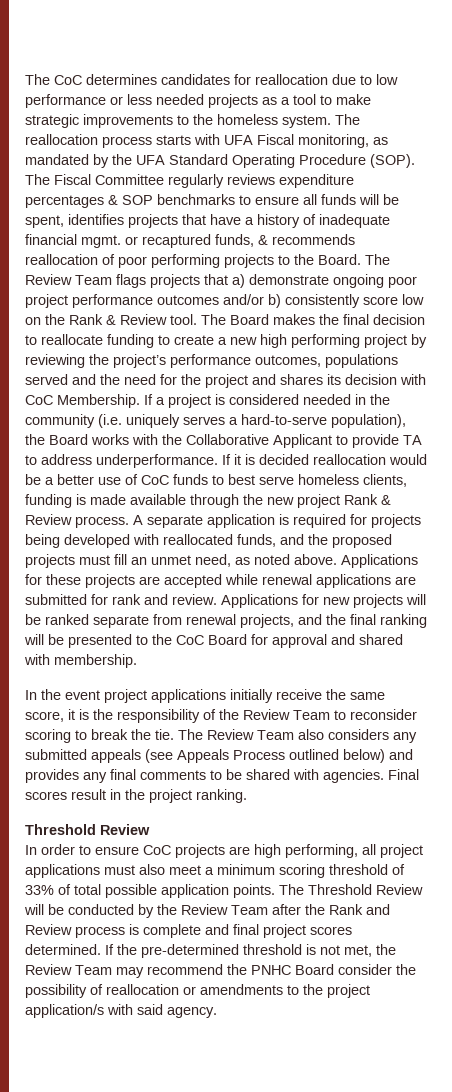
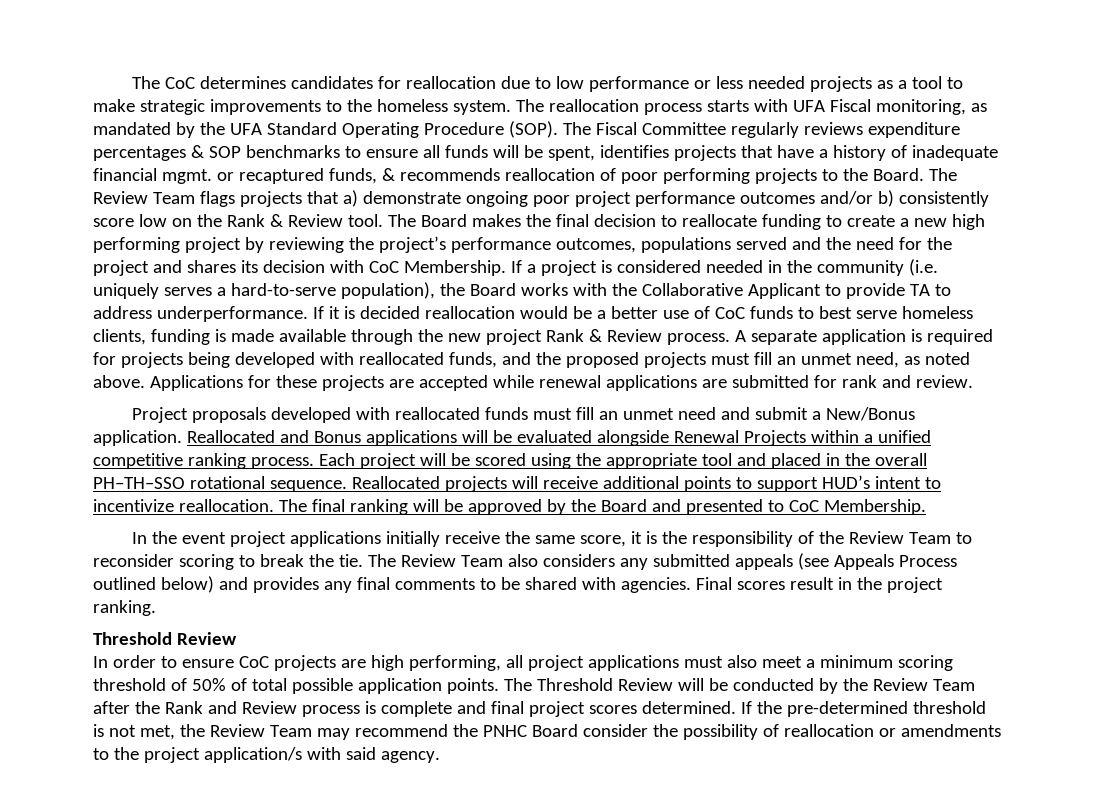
- Applications for these projects are accepted while renewal applications are submitted for rank and review. Applications for new projects will be ranked separate from renewal projects, and the final ranking will be presented to the CoC Board for approval and shared with membership.
+ Applications for these projects are accepted while renewal applications are submitted for rank and review.
+ Project proposals developed with reallocated funds must fill an unmet need and submit a New/Bonus application. Reallocated and Bonus applications will be evaluated alongside Renewal Projects within a unified competitive ranking process. Each project will be scored using the appropriate tool and placed in the overall PH–TH–SSO rotational sequence. Reallocated projects will receive additional points to support HUD’s intent to incentivize reallocation. The final ranking will be approved by the Board and presented to CoC Membership.
- In order to ensure CoC projects are high performing, all project applications must also meet a minimum scoring threshold of 33% of total possible application points.
+ In order to ensure CoC projects are high performing, all project applications must also meet a minimum scoring threshold of 50% of total possible application points.

